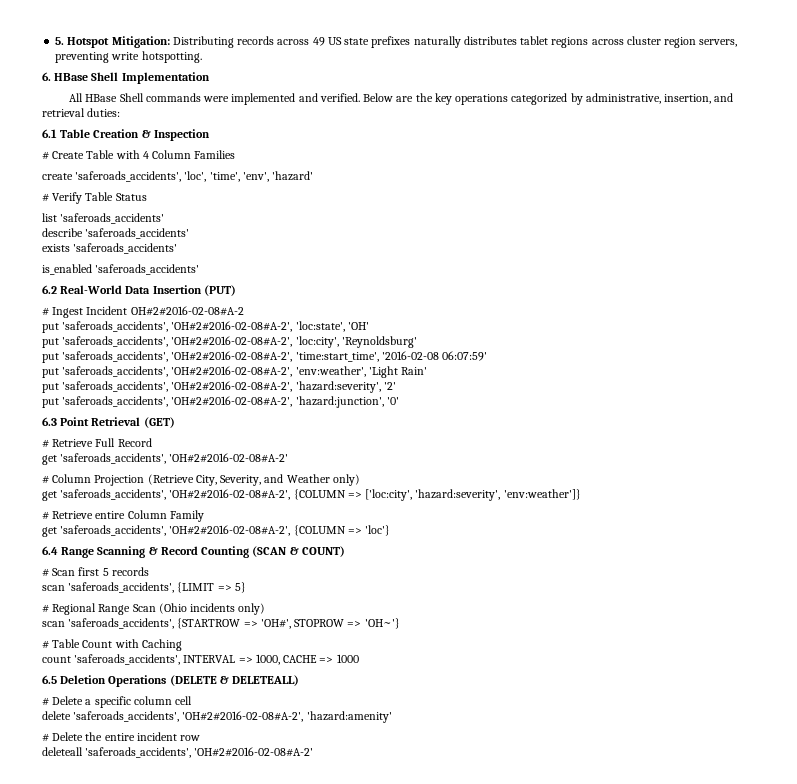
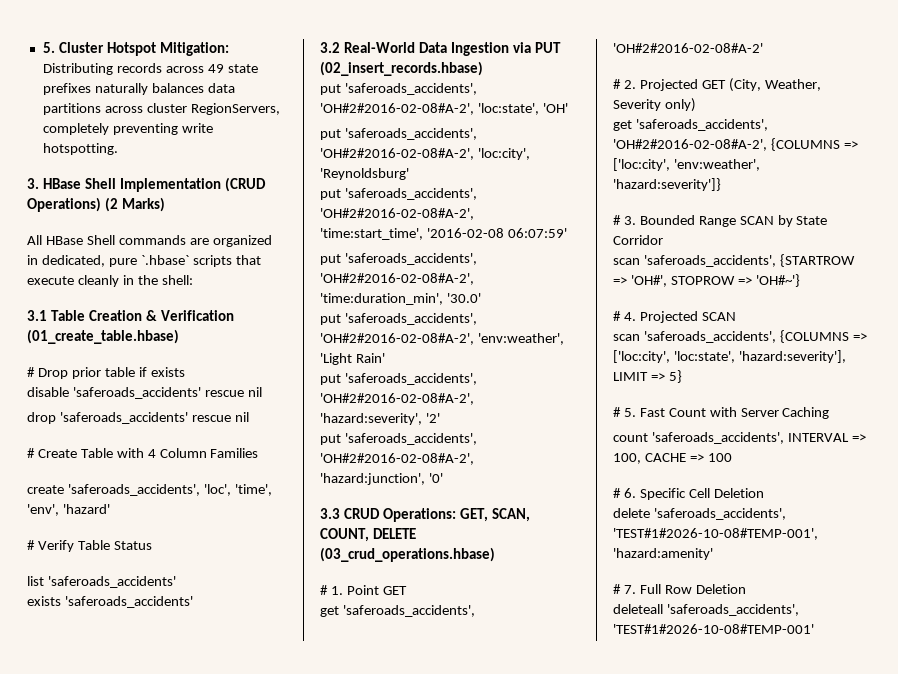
- 5. Hotspot Mitigation: Distributing records across 49 US state prefixes naturally distributes tablet regions across cluster region servers, preventing write hotspotting.
+ 5. Cluster Hotspot Mitigation: Distributing records across 49 state prefixes naturally balances data partitions across cluster RegionServers, completely preventing write hotspotting.
- 6. HBase Shell Implementation
+ 3. HBase Shell Implementation (CRUD Operations) (2 Marks)
- All HBase Shell commands were implemented and verified. Below are the key operations categorized by administrative, insertion, and retrieval duties:
- 6.1 Table Creation & Inspection
+ All HBase Shell commands are organized in dedicated, pure `.hbase` scripts that execute cleanly in the shell:
+ 3.1 Table Creation & Verification (01_create_table.hbase)
+ # Drop prior table if exists
+ disable 'saferoads_accidents' rescue nil
+ drop 'saferoads_accidents' rescue nil
- describe 'saferoads_accidents'
- is_enabled 'saferoads_accidents'
- 6.2 Real-World Data Insertion (PUT)
- # Ingest Incident OH#2#2016-02-08#A-2
+ 3.2 Real-World Data Ingestion via PUT (02_insert_records.hbase)
+ put 'saferoads_accidents', 'OH#2#2016-02-08#A-2', 'time:duration_min', '30.0'
- 6.3 Point Retrieval (GET)
- # Retrieve Full Record
+ 3.3 CRUD Operations: GET, SCAN, COUNT, DELETE (03_crud_operations.hbase)
+ # 1. Point GET
  get 'saferoads_accidents', 'OH#2#2016-02-08#A-2'
- # Column Projection (Retrieve City, Severity, and Weather only)
+ # 2. Projected GET (City, Weather, Severity only)
- get 'saferoads_accidents', 'OH#2#2016-02-08#A-2', {COLUMN => ['loc:city', 'hazard:severity', 'env:weather']}
- # Retrieve entire Column Family
- get 'saferoads_accidents', 'OH#2#2016-02-08#A-2', {COLUMN => 'loc'}
- 6.4 Range Scanning & Record Counting (SCAN & COUNT)
- # Scan first 5 records
- scan 'saferoads_accidents', {LIMIT => 5}
- # Regional Range Scan (Ohio incidents only)
+ get 'saferoads_accidents', 'OH#2#2016-02-08#A-2', {COLUMNS => ['loc:city', 'env:weather', 'hazard:severity']}
+ # 3. Bounded Range SCAN by State Corridor
- scan 'saferoads_accidents', {STARTROW => 'OH#', STOPROW => 'OH~'}
- # Table Count with Caching
+ scan 'saferoads_accidents', {STARTROW => 'OH#', STOPROW => 'OH#~'}
+ # 4. Projected SCAN
+ scan 'saferoads_accidents', {COLUMNS => ['loc:city', 'loc:state', 'hazard:severity'], LIMIT => 5}
+ # 5. Fast Count with Server Caching
- count 'saferoads_accidents', INTERVAL => 1000, CACHE => 1000
- 6.5 Deletion Operations (DELETE & DELETEALL)
- # Delete a specific column cell
+ count 'saferoads_accidents', INTERVAL => 100, CACHE => 100
+ # 6. Specific Cell Deletion
- delete 'saferoads_accidents', 'OH#2#2016-02-08#A-2', 'hazard:amenity'
+ delete 'saferoads_accidents', 'TEST#1#2026-10-08#TEMP-001', 'hazard:amenity'
- # Delete the entire incident row
+ # 7. Full Row Deletion
- deleteall 'saferoads_accidents', 'OH#2#2016-02-08#A-2'
+ deleteall 'saferoads_accidents', 'TEST#1#2026-10-08#TEMP-001'

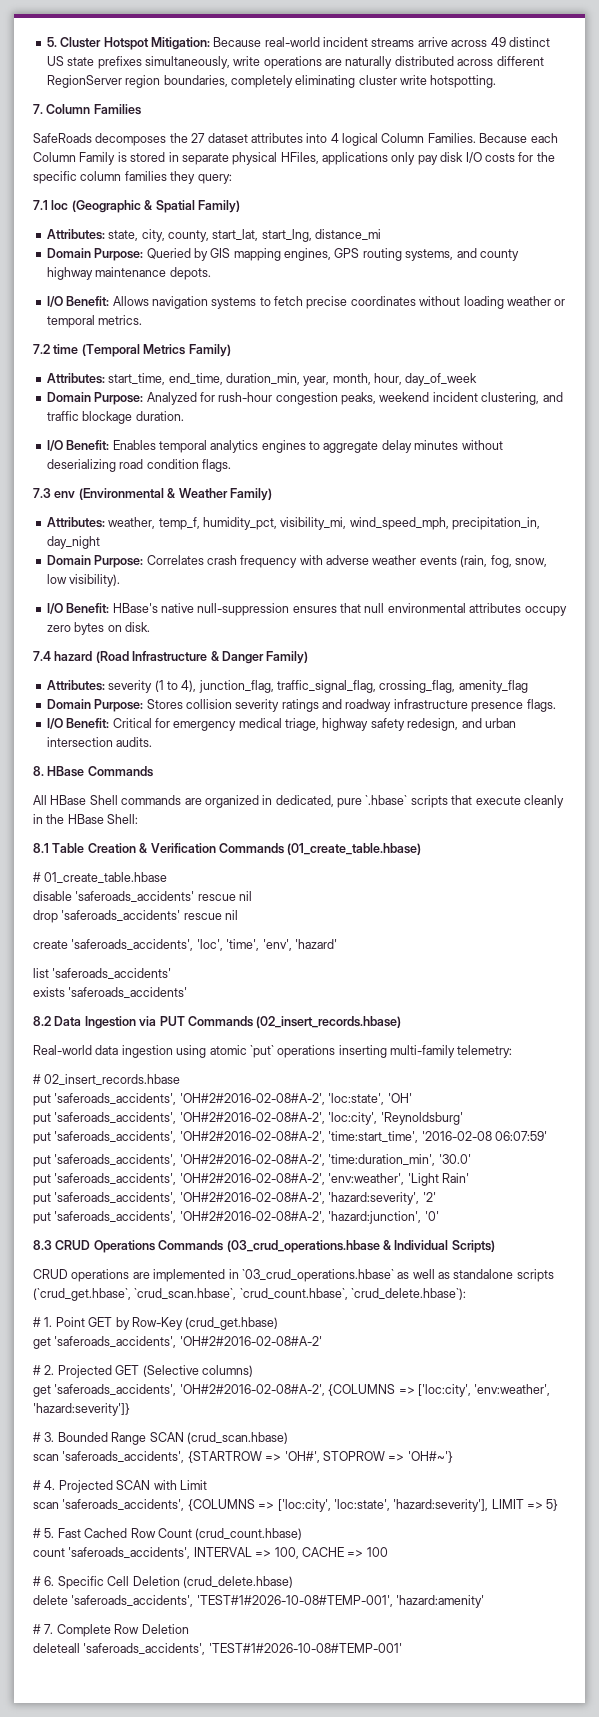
- 5. Cluster Hotspot Mitigation: Distributing records across 49 state prefixes naturally balances data partitions across cluster RegionServers, completely preventing write hotspotting.
- 3. HBase Shell Implementation (CRUD Operations) (2 Marks)
+ 5. Cluster Hotspot Mitigation: Because real-world incident streams arrive across 49 distinct US state prefixes simultaneously, write operations are naturally distributed across different RegionServer region boundaries, completely eliminating cluster write hotspotting.
+ 7. Column Families
+ SafeRoads decomposes the 27 dataset attributes into 4 logical Column Families. Because each Column Family is stored in separate physical HFiles, applications only pay disk I/O costs for the specific column families they query:
+ 7.1 loc (Geographic & Spatial Family)
+ Attributes: state, city, county, start_lat, start_lng, distance_mi
+ Domain Purpose: Queried by GIS mapping engines, GPS routing systems, and county highway maintenance depots.
+ I/O Benefit: Allows navigation systems to fetch precise coordinates without loading weather or temporal metrics.
+ 7.2 time (Temporal Metrics Family)
+ Attributes: start_time, end_time, duration_min, year, month, hour, day_of_week
+ Domain Purpose: Analyzed for rush-hour congestion peaks, weekend incident clustering, and traffic blockage duration.
+ I/O Benefit: Enables temporal analytics engines to aggregate delay minutes without deserializing road condition flags.
+ 7.3 env (Environmental & Weather Family)
+ Attributes: weather, temp_f, humidity_pct, visibility_mi, wind_speed_mph, precipitation_in, day_night
+ Domain Purpose: Correlates crash frequency with adverse weather events (rain, fog, snow, low visibility).
+ I/O Benefit: HBase's native null-suppression ensures that null environmental attributes occupy zero bytes on disk.
+ 7.4 hazard (Road Infrastructure & Danger Family)
+ Attributes: severity (1 to 4), junction_flag, traffic_signal_flag, crossing_flag, amenity_flag
+ Domain Purpose: Stores collision severity ratings and roadway infrastructure presence flags.
+ I/O Benefit: Critical for emergency medical triage, highway safety redesign, and urban intersection audits.
+ 8. HBase Commands
- All HBase Shell commands are organized in dedicated, pure `.hbase` scripts that execute cleanly in the shell:
- 3.1 Table Creation & Verification (01_create_table.hbase)
+ All HBase Shell commands are organized in dedicated, pure `.hbase` scripts that execute cleanly in the HBase Shell:
+ 8.1 Table Creation & Verification Commands (01_create_table.hbase)
- # Drop prior table if exists
+ # 01_create_table.hbase
- # Create Table with 4 Column Families
- # Verify Table Status
- 3.2 Real-World Data Ingestion via PUT (02_insert_records.hbase)
+ 8.2 Data Ingestion via PUT Commands (02_insert_records.hbase)
+ Real-world data ingestion using atomic `put` operations inserting multi-family telemetry:
+ # 02_insert_records.hbase
- 3.3 CRUD Operations: GET, SCAN, COUNT, DELETE (03_crud_operations.hbase)
+ 8.3 CRUD Operations Commands (03_crud_operations.hbase & Individual Scripts)
+ CRUD operations are implemented in `03_crud_operations.hbase` as well as standalone scripts (`crud_get.hbase`, `crud_scan.hbase`, `crud_count.hbase`, `crud_delete.hbase`):
- # 1. Point GET
+ # 1. Point GET by Row-Key (crud_get.hbase)
- # 2. Projected GET (City, Weather, Severity only)
+ # 2. Projected GET (Selective columns)
- # 3. Bounded Range SCAN by State Corridor
+ # 3. Bounded Range SCAN (crud_scan.hbase)
- # 4. Projected SCAN
+ # 4. Projected SCAN with Limit
- # 5. Fast Count with Server Caching
+ # 5. Fast Cached Row Count (crud_count.hbase)
- # 6. Specific Cell Deletion
+ # 6. Specific Cell Deletion (crud_delete.hbase)
- # 7. Full Row Deletion
+ # 7. Complete Row Deletion

